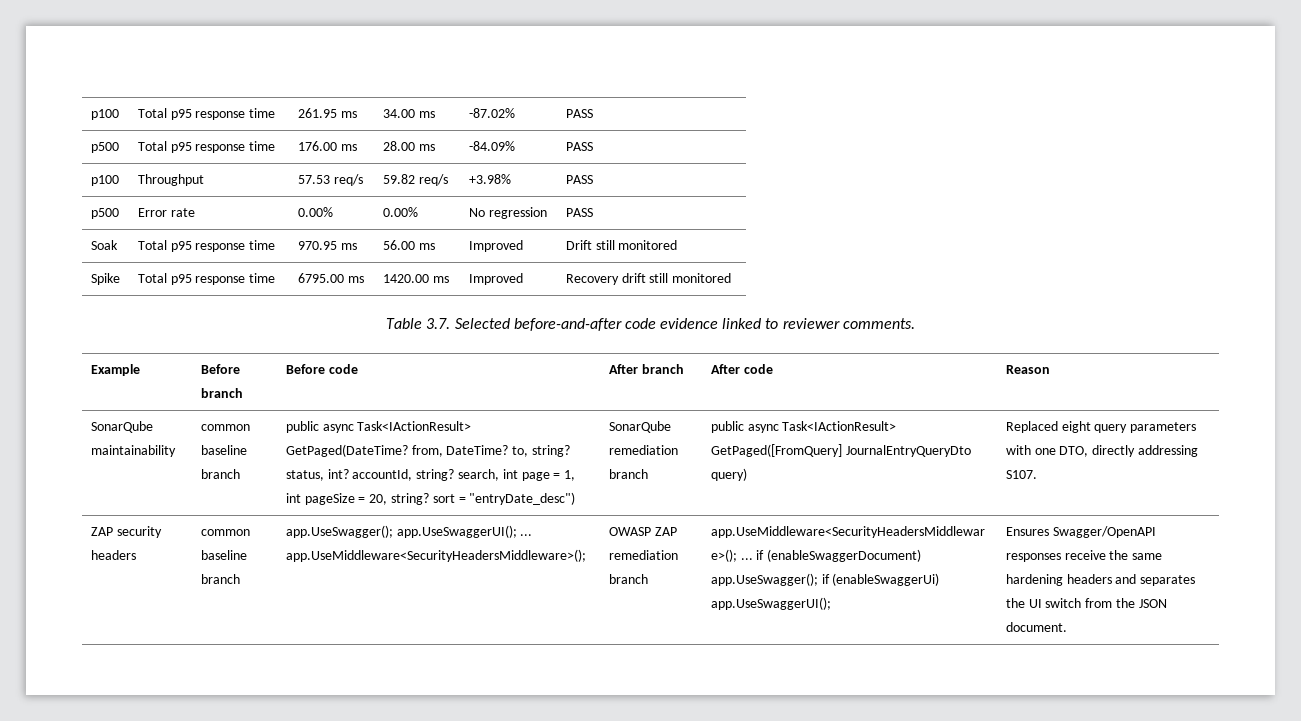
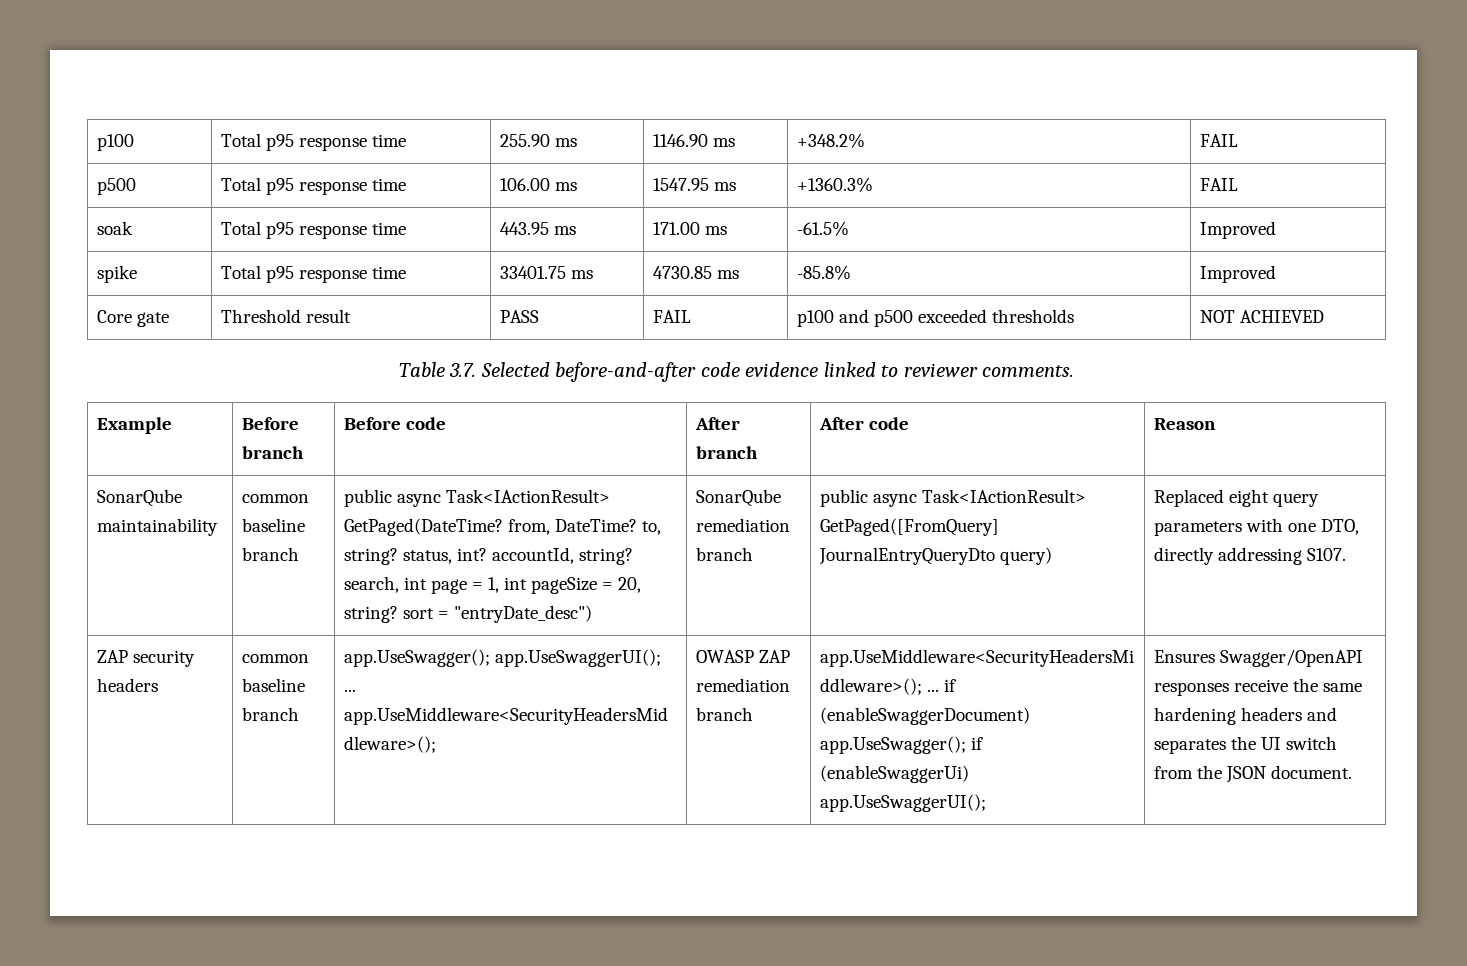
- p100 | Total p95 response time | 261.95 ms | 34.00 ms | -87.02% | PASS
+ p100 | Total p95 response time | 255.90 ms | 1146.90 ms | +348.2% | FAIL
- p500 | Total p95 response time | 176.00 ms | 28.00 ms | -84.09% | PASS
- p100 | Throughput | 57.53 req/s | 59.82 req/s | +3.98% | PASS
- p500 | Error rate | 0.00% | 0.00% | No regression | PASS
- Soak | Total p95 response time | 970.95 ms | 56.00 ms | Improved | Drift still monitored
- Spike | Total p95 response time | 6795.00 ms | 1420.00 ms | Improved | Recovery drift still monitored
+ p500 | Total p95 response time | 106.00 ms | 1547.95 ms | +1360.3% | FAIL
+ soak | Total p95 response time | 443.95 ms | 171.00 ms | -61.5% | Improved
+ spike | Total p95 response time | 33401.75 ms | 4730.85 ms | -85.8% | Improved
+ Core gate | Threshold result | PASS | FAIL | p100 and p500 exceeded thresholds | NOT ACHIEVED

